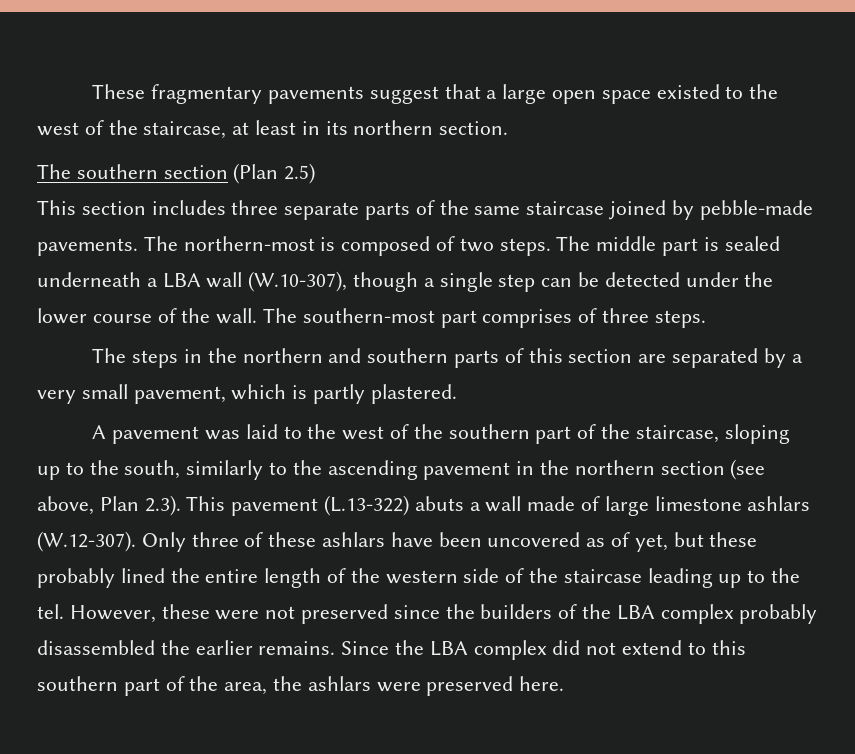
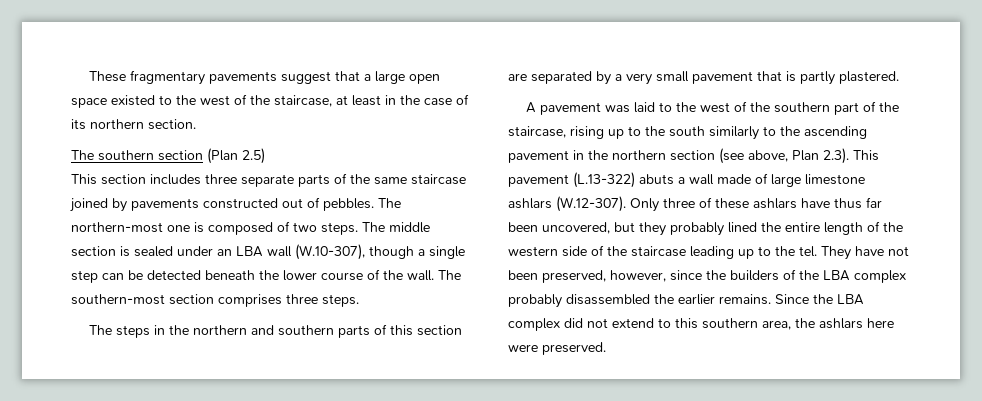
- These fragmentary pavements suggest that a large open space existed to the west of the staircase, at least in its northern section.
+ These fragmentary pavements suggest that a large open space existed to the west of the staircase, at least in the case of its northern section.
- This section includes three separate parts of the same staircase joined by pebble-made pavements.
+ This section includes three separate parts of the same staircase joined by pavements constructed out of pebbles.
- The northern-most is composed of two steps.
+ The northern-most one is composed of two steps.
- The middle part is sealed underneath a LBA wall (W.10-307), though a single step can be detected under the lower course of the wall.
+ The middle section is sealed under an LBA wall (W.10-307), though a single step can be detected beneath the lower course of the wall.
- The southern-most part comprises of three steps.
+ The southern-most section comprises three steps.
- The steps in the northern and southern parts of this section are separated by a very small pavement, which is partly plastered.
+ The steps in the northern and southern parts of this section are separated by a very small pavement that is partly plastered.
- A pavement was laid to the west of the southern part of the staircase, sloping up to the south, similarly to the ascending pavement in the northern section (see above, Plan 2.3). This pavement (L.13-322) abuts a wall made of large limestone ashlars (W.12-307). Only three of these ashlars have been uncovered as of yet, but these probably lined the entire length of the western side of the staircase leading up to the tel.
+ A pavement was laid to the west of the southern part of the staircase, rising up to the south similarly to the ascending pavement in the northern section (see above, Plan 2.3). This pavement (L.13-322) abuts a wall made of large limestone ashlars (W.12-307). Only three of these ashlars have thus far been uncovered, but they probably lined the entire length of the western side of the staircase leading up to the tel.
- However, these were not preserved since the builders of the LBA complex probably disassembled the earlier remains.
+ They have not been preserved, however, since the builders of the LBA complex probably disassembled the earlier remains.
- Since the LBA complex did not extend to this southern part of the area, the ashlars were preserved here.
+ Since the LBA complex did not extend to this southern area, the ashlars here were preserved.

